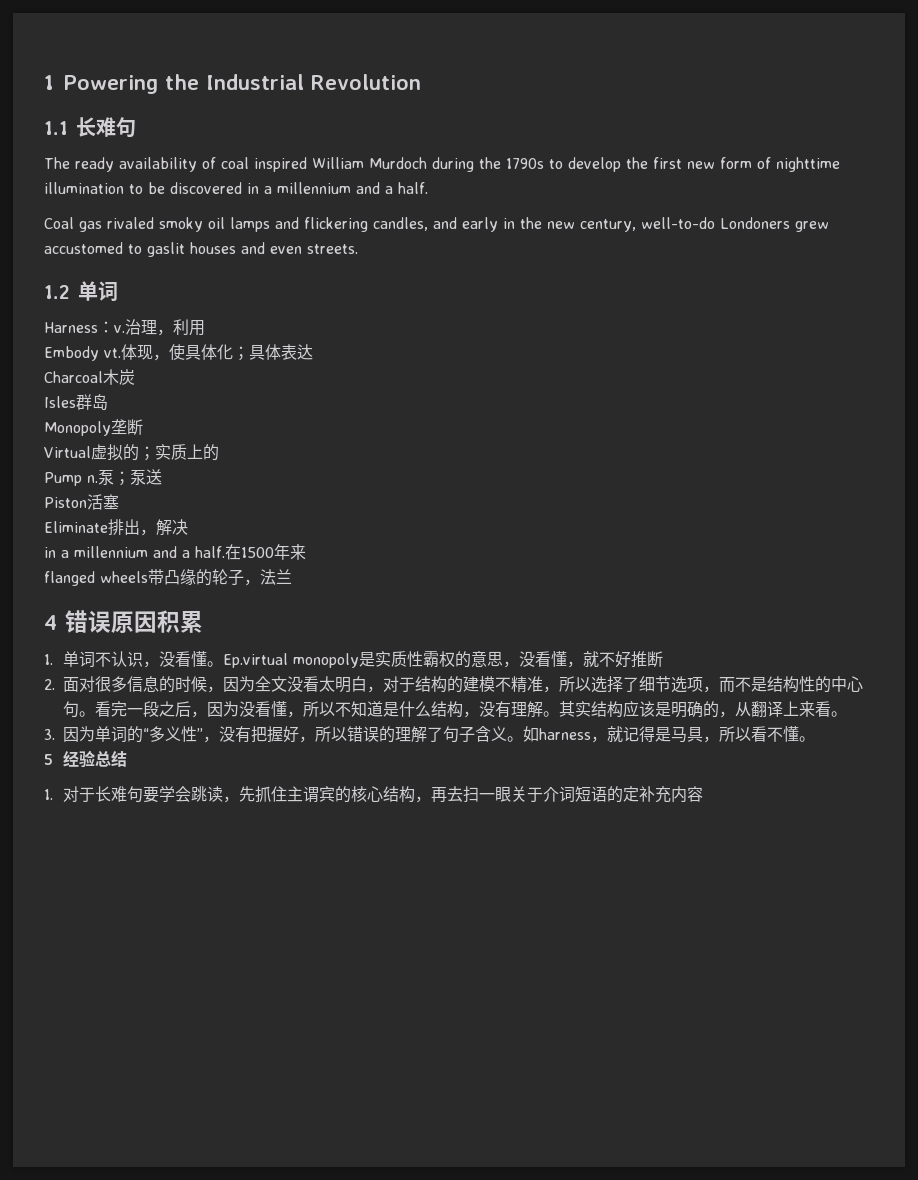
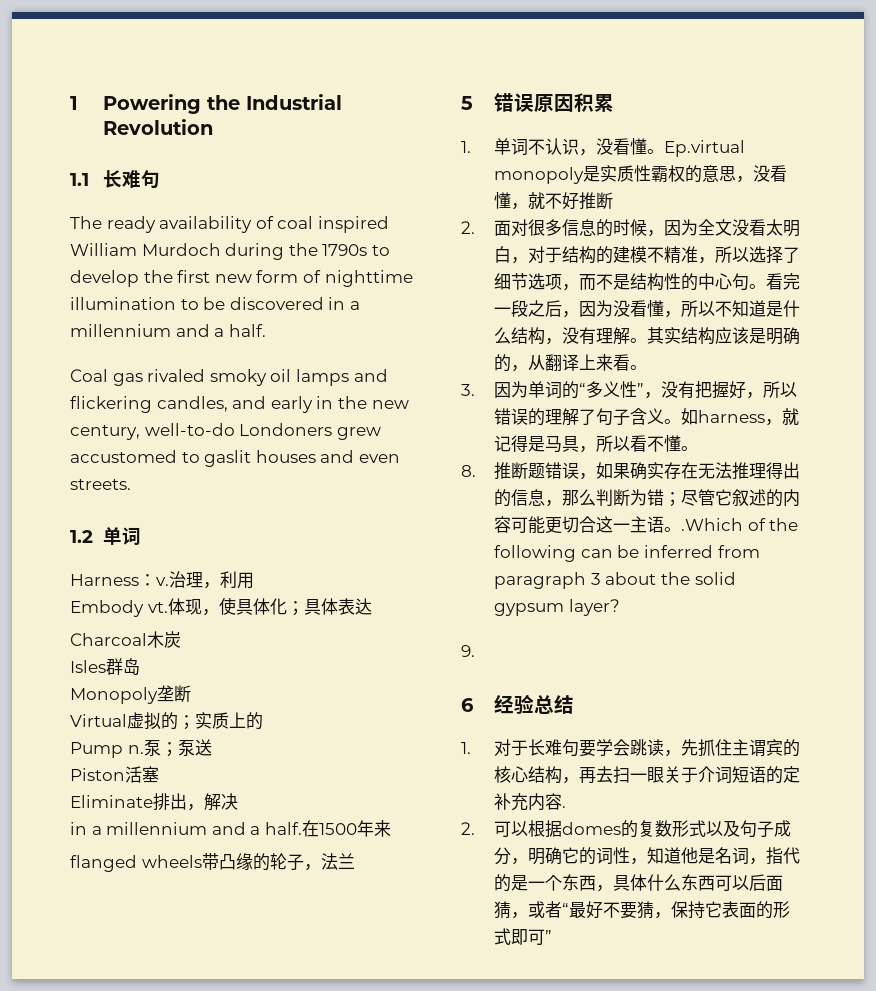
- 4错误原因积累
+ 5错误原因积累
- 5经验总结
+ 8.推断题错误，如果确实存在无法推理得出的信息，那么判断为错；尽管它叙述的内容可能更切合这一主语。.Which of the following can be inferred from paragraph 3 about the solid gypsum layer?
+ 9.
+ 6经验总结
- 1.对于长难句要学会跳读，先抓住主谓宾的核心结构，再去扫一眼关于介词短语的定补充内容
+ 1.对于长难句要学会跳读，先抓住主谓宾的核心结构，再去扫一眼关于介词短语的定补充内容.
+ 2.可以根据domes的复数形式以及句子成分，明确它的词性，知道他是名词，指代的是一个东西，具体什么东西可以后面猜，或者“最好不要猜，保持它表面的形式即可”

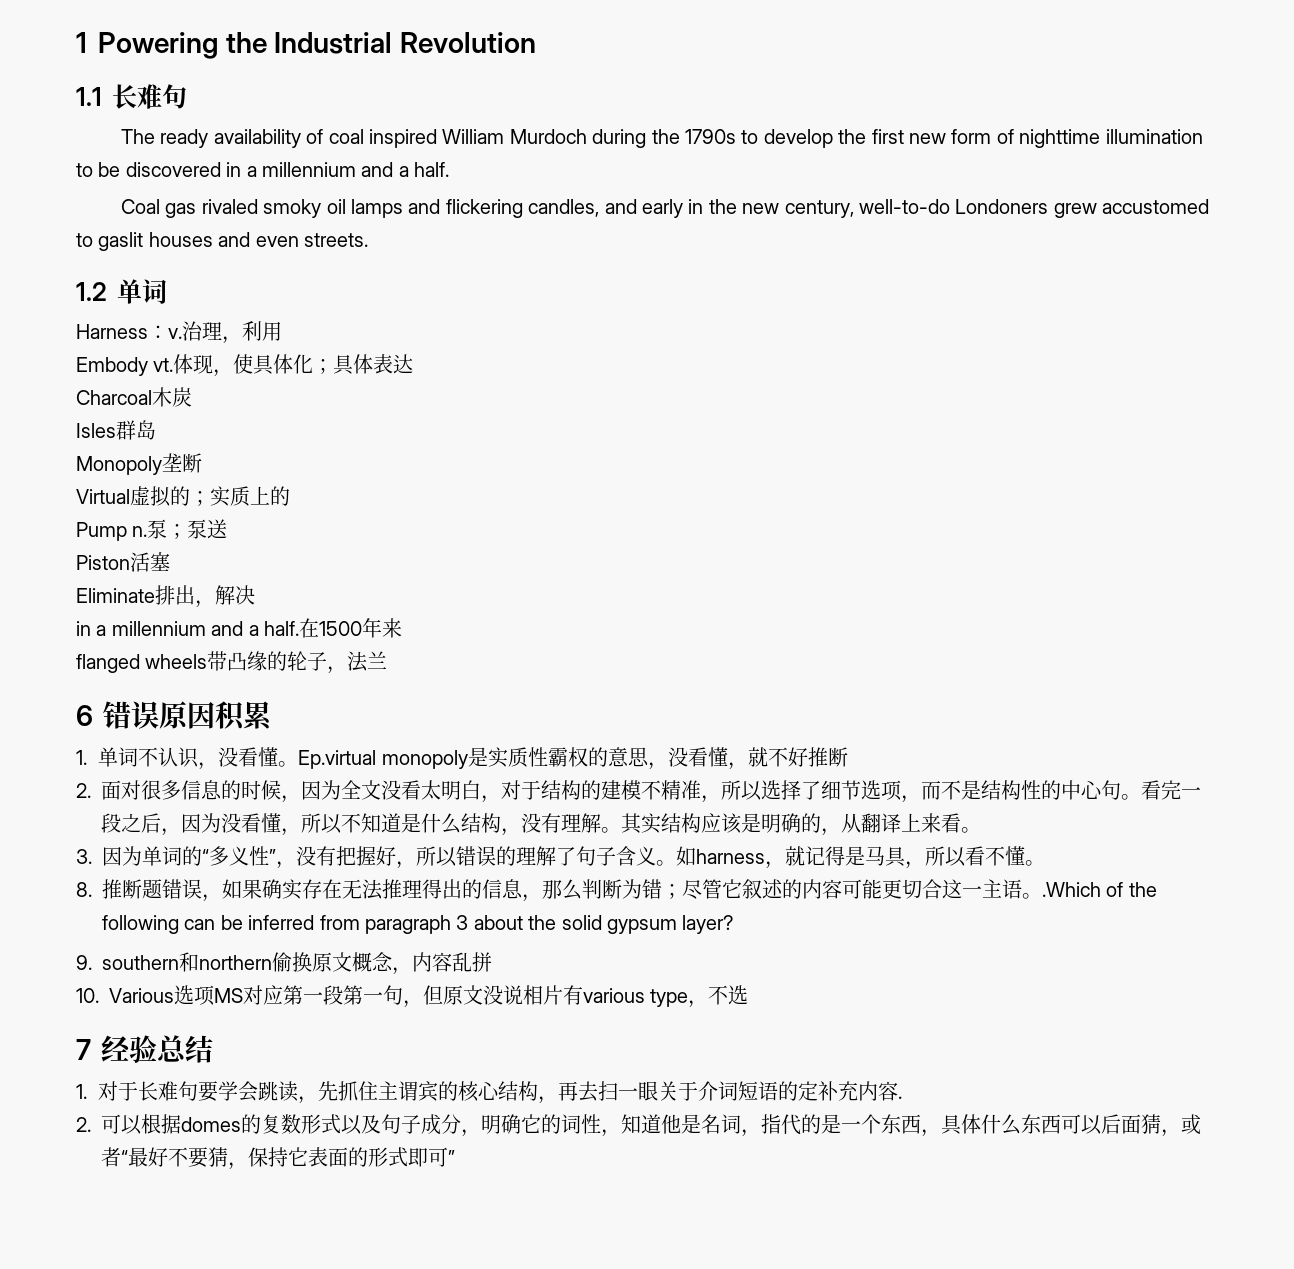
- 5错误原因积累
+ 6错误原因积累
- 9.
- 6经验总结
+ 9. southern和northern偷换原文概念，内容乱拼
+ 10. Various选项MS对应第一段第一句，但原文没说相片有various type，不选
+ 7经验总结

